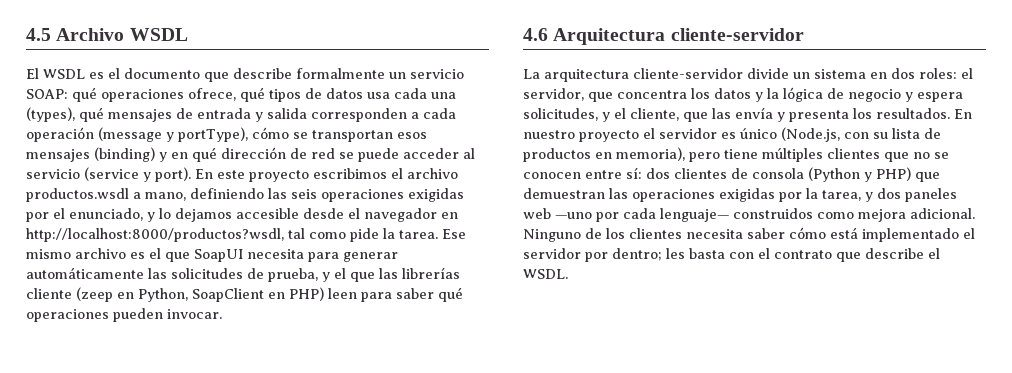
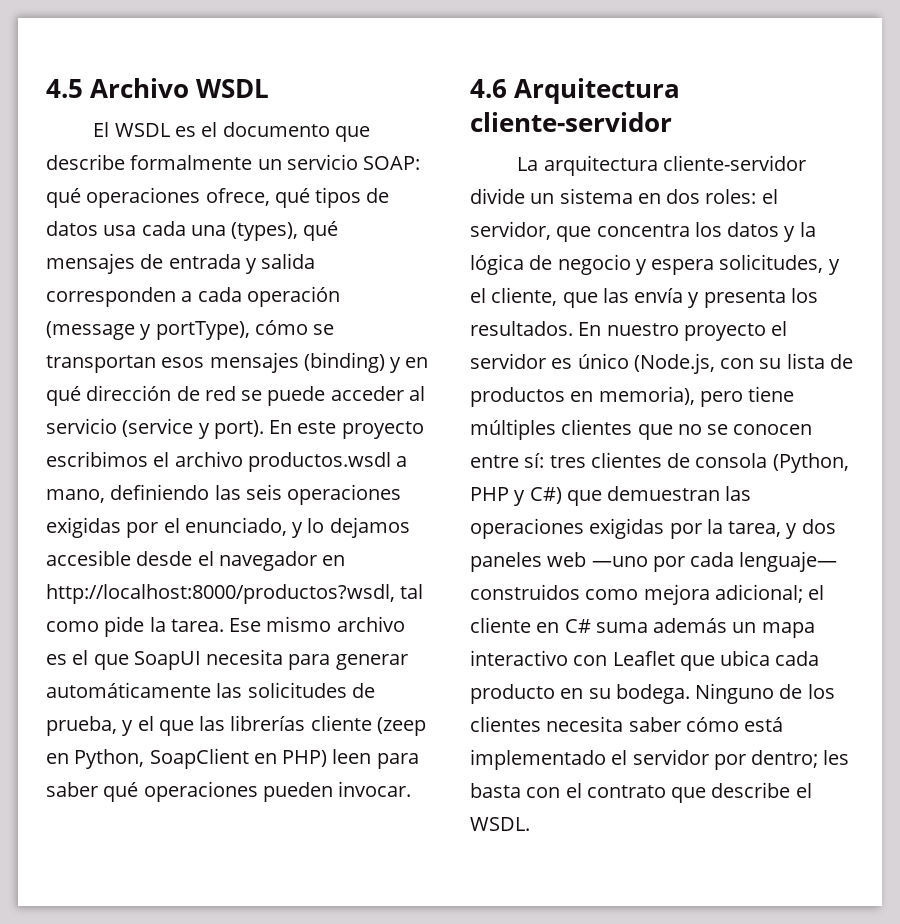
- En nuestro proyecto el servidor es único (Node.js, con su lista de productos en memoria), pero tiene múltiples clientes que no se conocen entre sí: dos clientes de consola (Python y PHP) que demuestran las operaciones exigidas por la tarea, y dos paneles web —uno por cada lenguaje— construidos como mejora adicional.
+ En nuestro proyecto el servidor es único (Node.js, con su lista de productos en memoria), pero tiene múltiples clientes que no se conocen entre sí: tres clientes de consola (Python, PHP y C#) que demuestran las operaciones exigidas por la tarea, y dos paneles web —uno por cada lenguaje— construidos como mejora adicional; el cliente en C# suma además un mapa interactivo con Leaflet que ubica cada producto en su bodega.

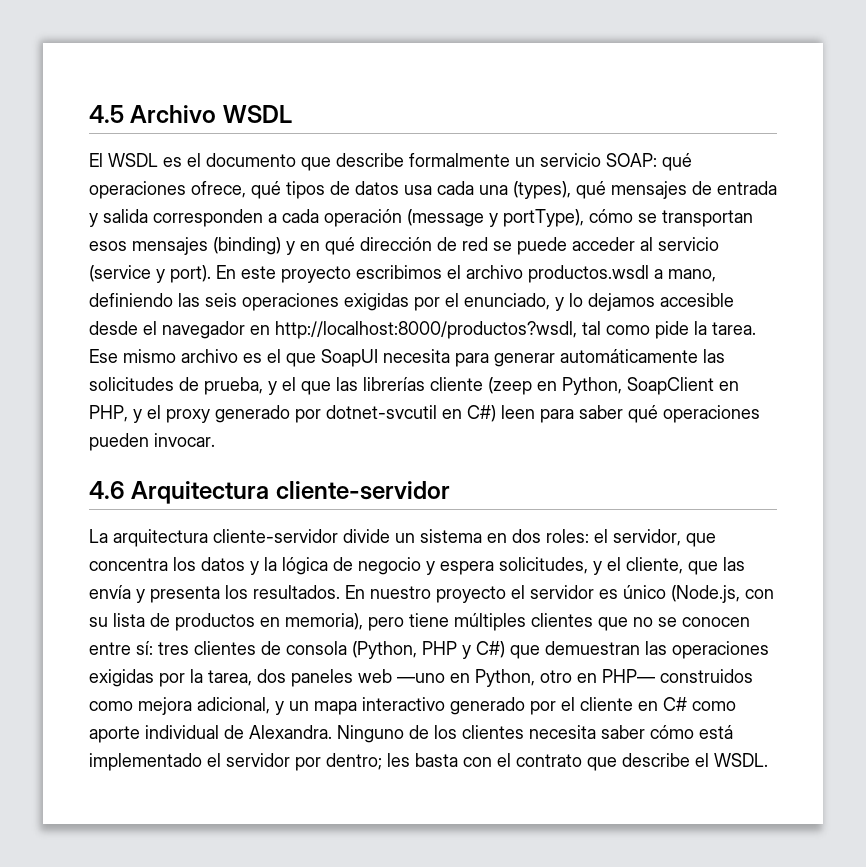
- Ese mismo archivo es el que SoapUI necesita para generar automáticamente las solicitudes de prueba, y el que las librerías cliente (zeep en Python, SoapClient en PHP) leen para saber qué operaciones pueden invocar.
+ Ese mismo archivo es el que SoapUI necesita para generar automáticamente las solicitudes de prueba, y el que las librerías cliente (zeep en Python, SoapClient en PHP, y el proxy generado por dotnet-svcutil en C#) leen para saber qué operaciones pueden invocar.
- En nuestro proyecto el servidor es único (Node.js, con su lista de productos en memoria), pero tiene múltiples clientes que no se conocen entre sí: tres clientes de consola (Python, PHP y C#) que demuestran las operaciones exigidas por la tarea, y dos paneles web —uno por cada lenguaje— construidos como mejora adicional; el cliente en C# suma además un mapa interactivo con Leaflet que ubica cada producto en su bodega.
+ En nuestro proyecto el servidor es único (Node.js, con su lista de productos en memoria), pero tiene múltiples clientes que no se conocen entre sí: tres clientes de consola (Python, PHP y C#) que demuestran las operaciones exigidas por la tarea, dos paneles web —uno en Python, otro en PHP— construidos como mejora adicional, y un mapa interactivo generado por el cliente en C# como aporte individual de Alexandra.

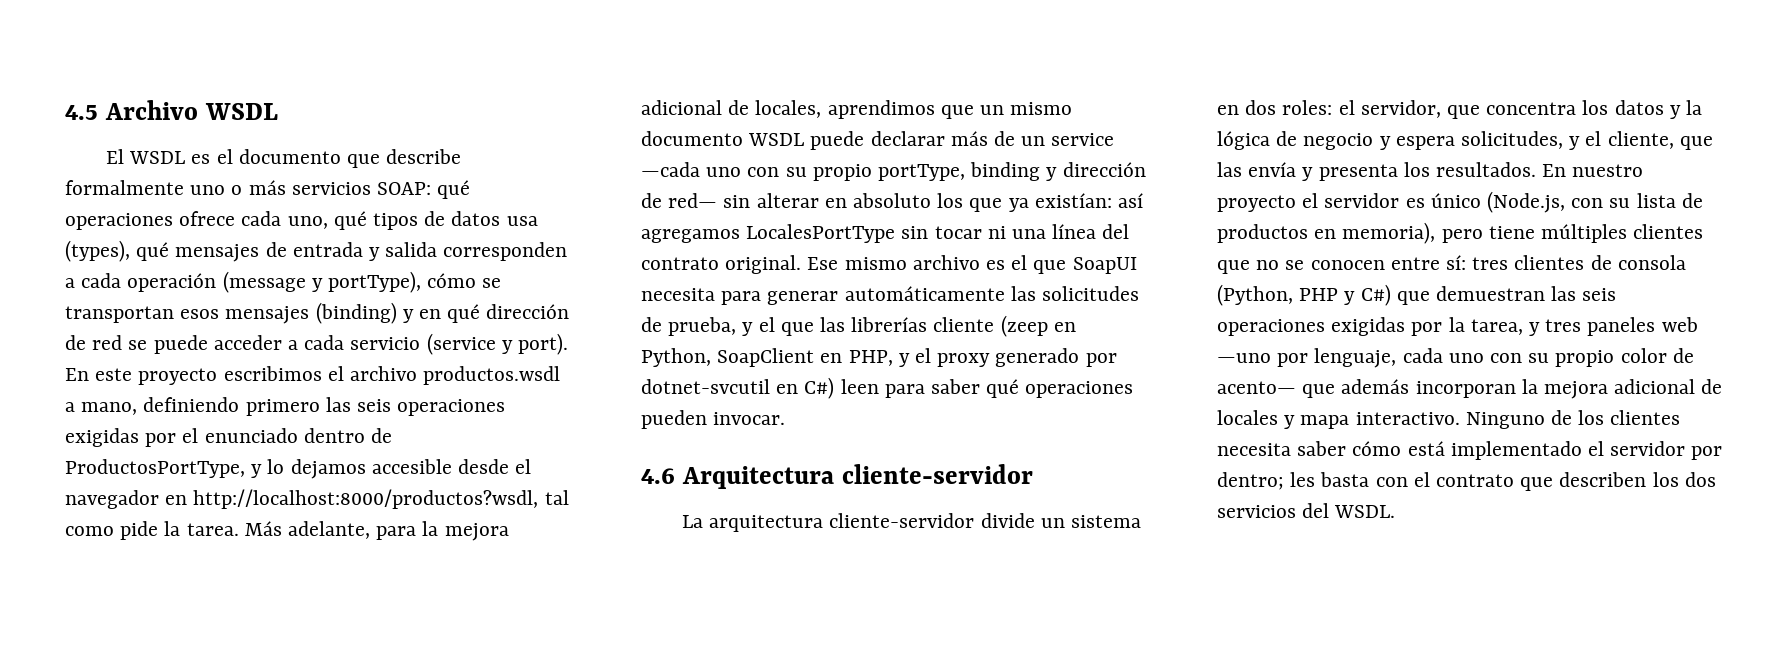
- El WSDL es el documento que describe formalmente un servicio SOAP: qué operaciones ofrece, qué tipos de datos usa cada una (types), qué mensajes de entrada y salida corresponden a cada operación (message y portType), cómo se transportan esos mensajes (binding) y en qué dirección de red se puede acceder al servicio (service y port).
+ El WSDL es el documento que describe formalmente uno o más servicios SOAP: qué operaciones ofrece cada uno, qué tipos de datos usa (types), qué mensajes de entrada y salida corresponden a cada operación (message y portType), cómo se transportan esos mensajes (binding) y en qué dirección de red se puede acceder a cada servicio (service y port).
- En este proyecto escribimos el archivo productos.wsdl a mano, definiendo las seis operaciones exigidas por el enunciado, y lo dejamos accesible desde el navegador en http://localhost:8000/productos?wsdl, tal como pide la tarea.
+ En este proyecto escribimos el archivo productos.wsdl a mano, definiendo primero las seis operaciones exigidas por el enunciado dentro de ProductosPortType, y lo dejamos accesible desde el navegador en http://localhost:8000/productos?wsdl, tal como pide la tarea.
+ Más adelante, para la mejora adicional de locales, aprendimos que un mismo documento WSDL puede declarar más de un service —cada uno con su propio portType, binding y dirección de red— sin alterar en absoluto los que ya existían: así agregamos LocalesPortType sin tocar ni una línea del contrato original.
- En nuestro proyecto el servidor es único (Node.js, con su lista de productos en memoria), pero tiene múltiples clientes que no se conocen entre sí: tres clientes de consola (Python, PHP y C#) que demuestran las operaciones exigidas por la tarea, dos paneles web —uno en Python, otro en PHP— construidos como mejora adicional, y un mapa interactivo generado por el cliente en C# como aporte individual de Alexandra.
+ En nuestro proyecto el servidor es único (Node.js, con su lista de productos en memoria), pero tiene múltiples clientes que no se conocen entre sí: tres clientes de consola (Python, PHP y C#) que demuestran las seis operaciones exigidas por la tarea, y tres paneles web —uno por lenguaje, cada uno con su propio color de acento— que además incorporan la mejora adicional de locales y mapa interactivo.
- Ninguno de los clientes necesita saber cómo está implementado el servidor por dentro; les basta con el contrato que describe el WSDL.
+ Ninguno de los clientes necesita saber cómo está implementado el servidor por dentro; les basta con el contrato que describen los dos servicios del WSDL.

